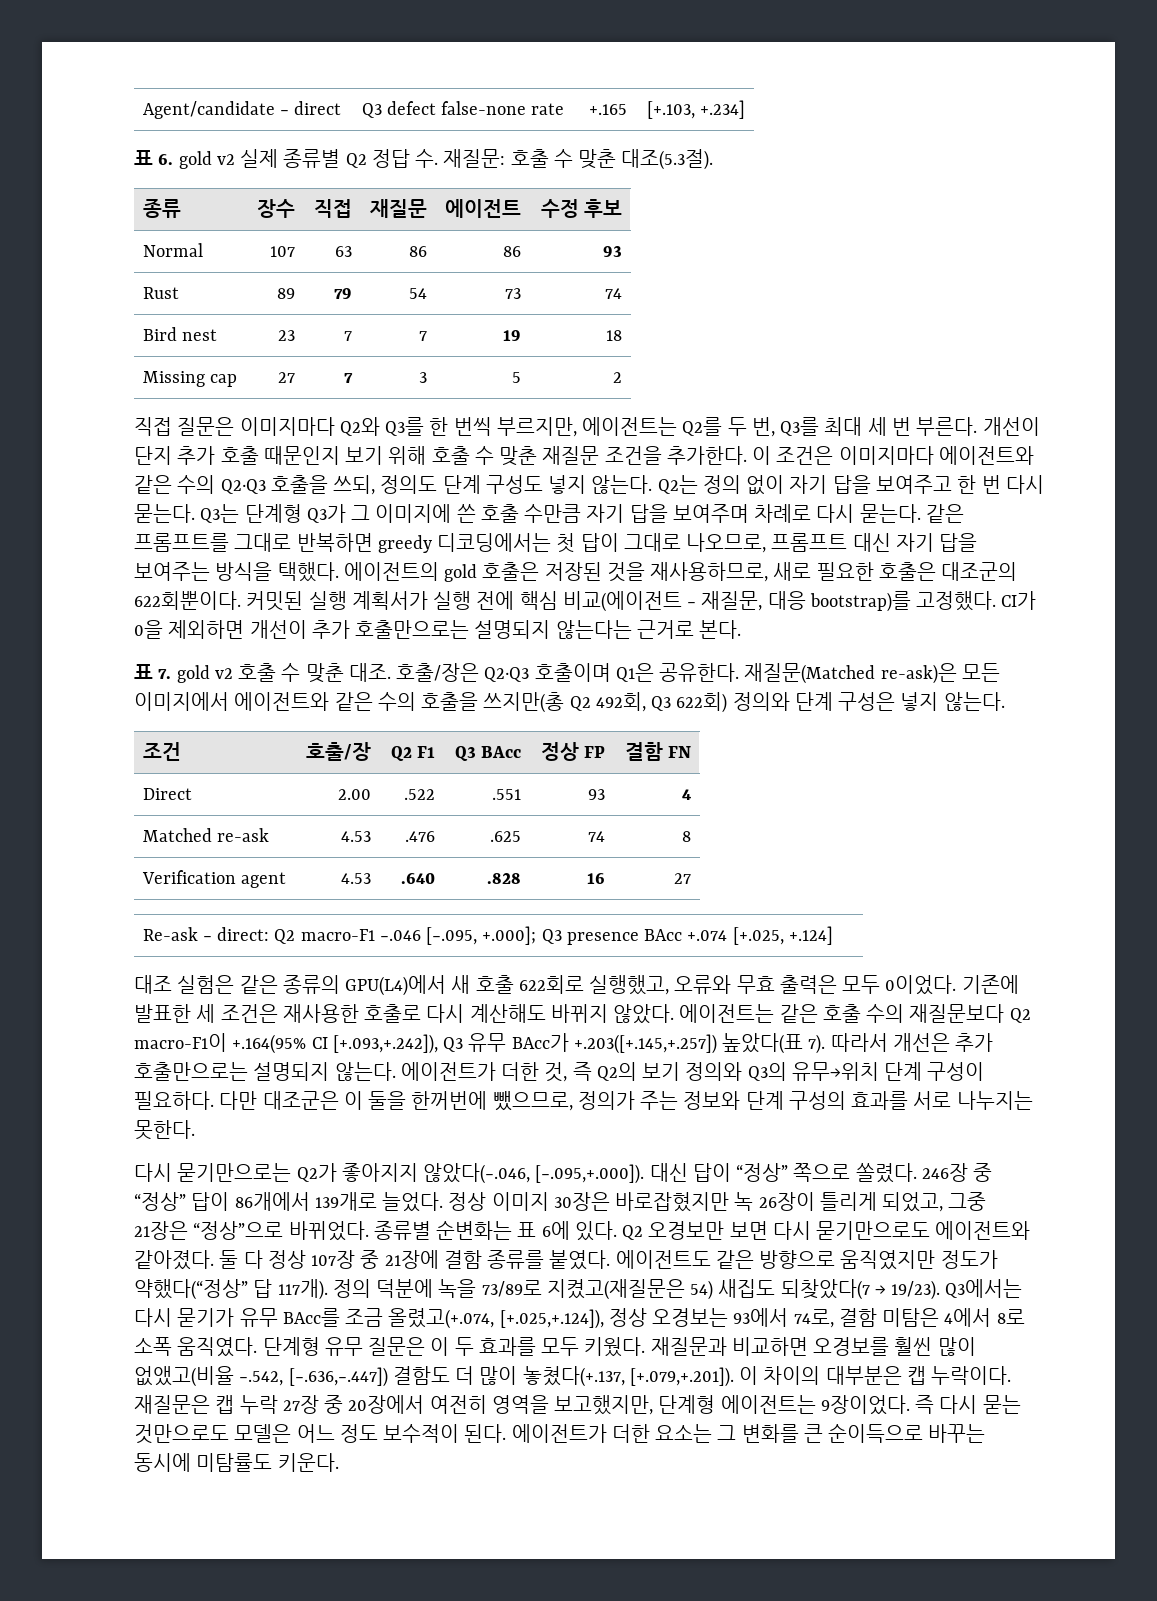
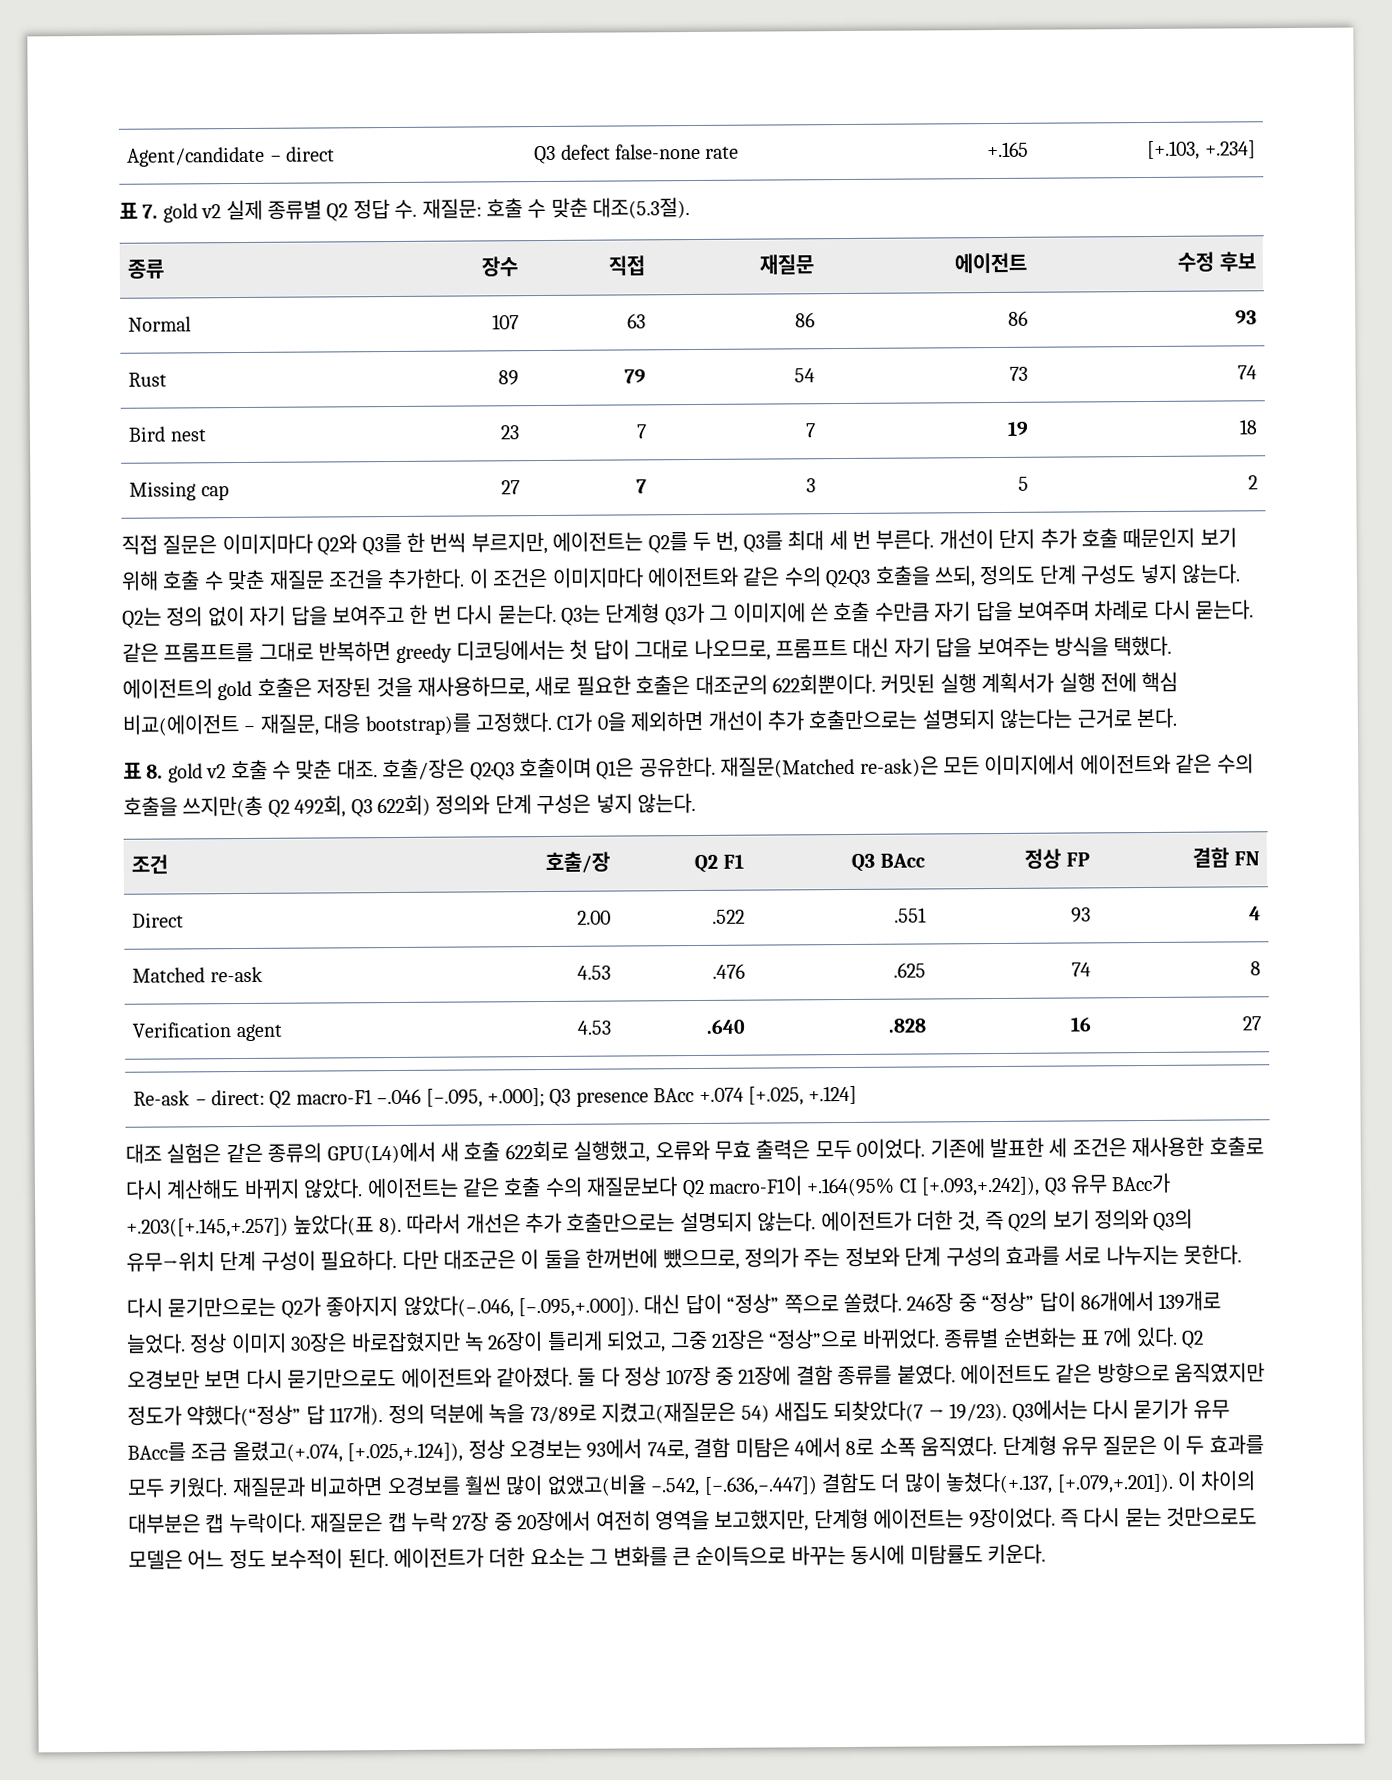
- 표 6. gold v2 실제 종류별 Q2 정답 수.
+ 표 7. gold v2 실제 종류별 Q2 정답 수.
- 표 7. gold v2 호출 수 맞춘 대조.
+ 표 8. gold v2 호출 수 맞춘 대조.
- 에이전트는 같은 호출 수의 재질문보다 Q2 macro-F1이 +.164(95% CI [+.093,+.242]), Q3 유무 BAcc가 +.203([+.145,+.257]) 높았다(표 7).
+ 에이전트는 같은 호출 수의 재질문보다 Q2 macro-F1이 +.164(95% CI [+.093,+.242]), Q3 유무 BAcc가 +.203([+.145,+.257]) 높았다(표 8).
- 종류별 순변화는 표 6에 있다.
+ 종류별 순변화는 표 7에 있다.

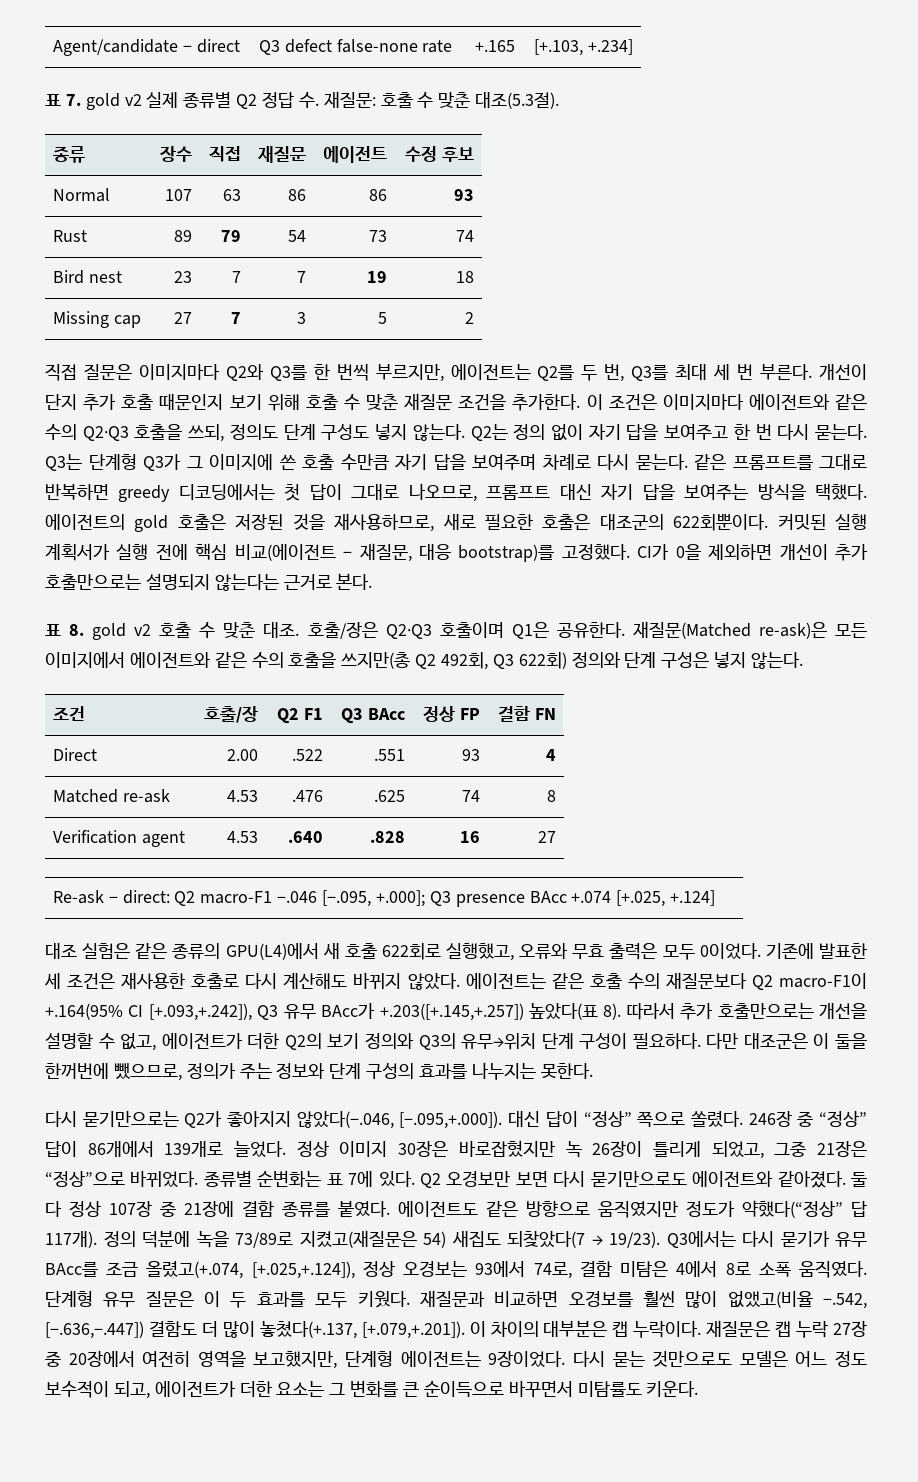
- 따라서 개선은 추가 호출만으로는 설명되지 않는다. 에이전트가 더한 것, 즉 Q2의 보기 정의와 Q3의 유무→위치 단계 구성이 필요하다.
+ 따라서 추가 호출만으로는 개선을 설명할 수 없고, 에이전트가 더한 Q2의 보기 정의와 Q3의 유무→위치 단계 구성이 필요하다.
- 다만 대조군은 이 둘을 한꺼번에 뺐으므로, 정의가 주는 정보와 단계 구성의 효과를 서로 나누지는 못한다.
+ 다만 대조군은 이 둘을 한꺼번에 뺐으므로, 정의가 주는 정보와 단계 구성의 효과를 나누지는 못한다.
- 즉 다시 묻는 것만으로도 모델은 어느 정도 보수적이 된다. 에이전트가 더한 요소는 그 변화를 큰 순이득으로 바꾸는 동시에 미탐률도 키운다.
+ 다시 묻는 것만으로도 모델은 어느 정도 보수적이 되고, 에이전트가 더한 요소는 그 변화를 큰 순이득으로 바꾸면서 미탐률도 키운다.

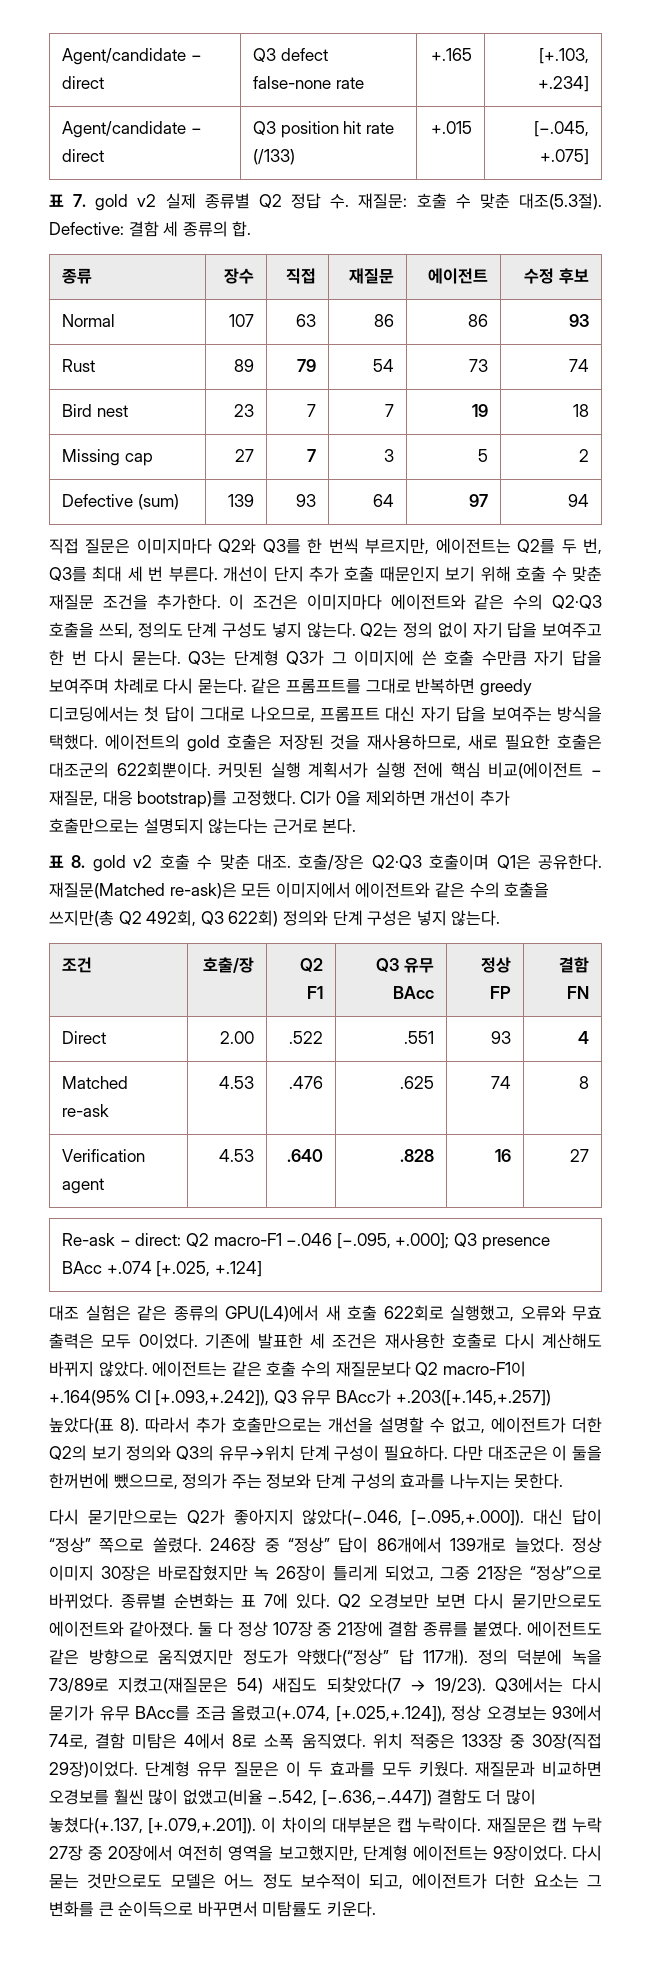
+ Agent/candidate − direct | Q3 position hit rate (/133) | +.015 | [−.045, +.075]
- 재질문: 호출 수 맞춘 대조(5.3절).
+ 재질문: 호출 수 맞춘 대조(5.3절). Defective: 결함 세 종류의 합.
+ Defective (sum) | 139 | 93 | 64 | 97 | 94
- 조건 | 호출/장 | Q2 F1 | Q3 BAcc | 정상 FP | 결함 FN
+ 조건 | 호출/장 | Q2 F1 | Q3 유무 BAcc | 정상 FP | 결함 FN
+ 위치 적중은 133장 중 30장(직접 29장)이었다.

